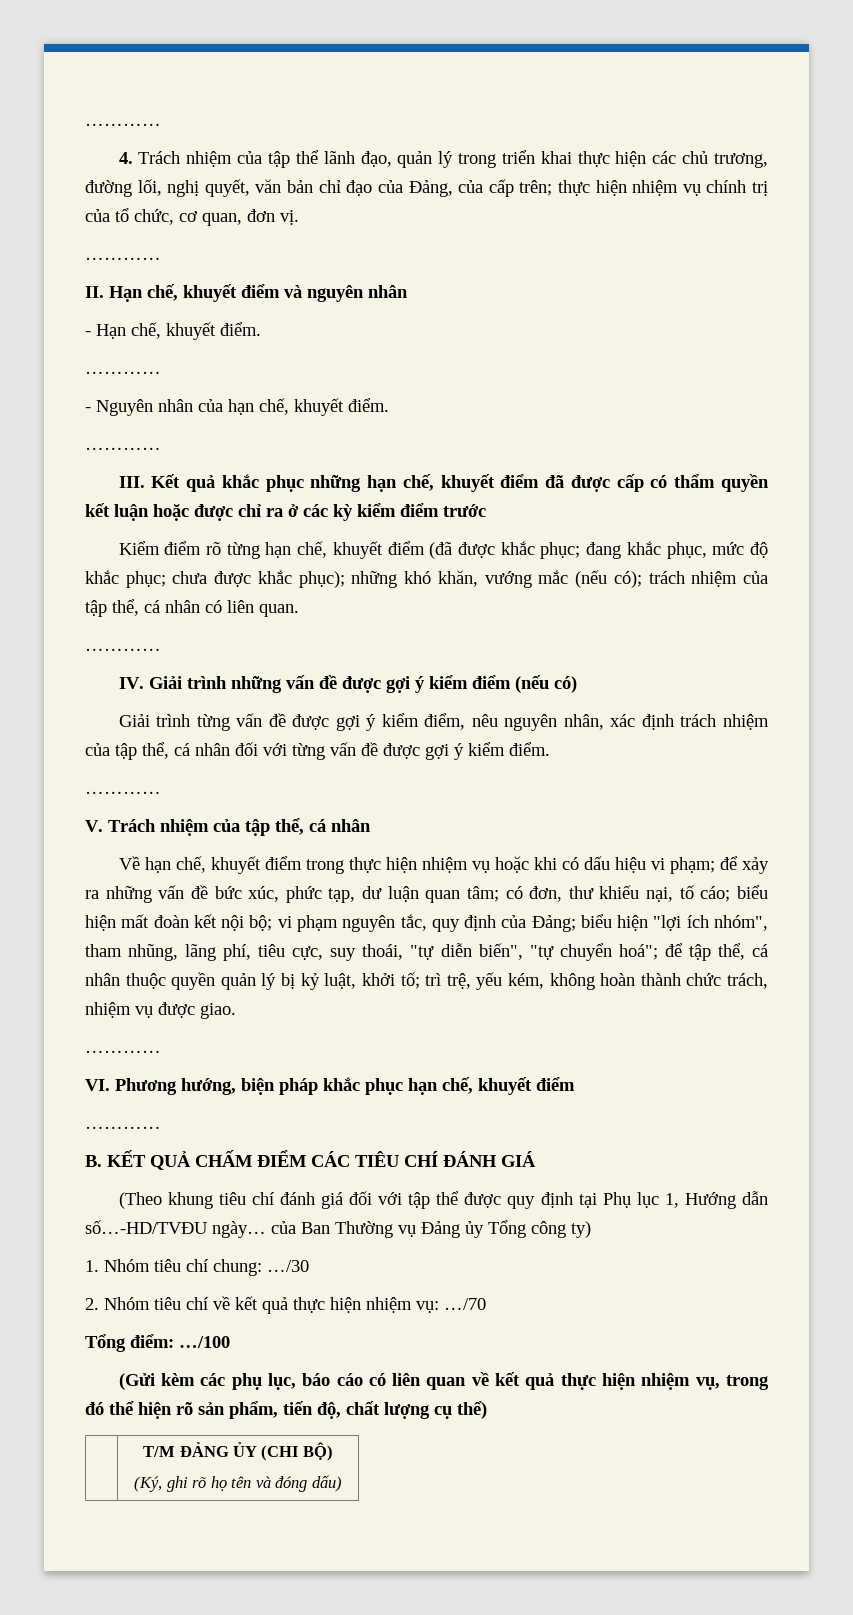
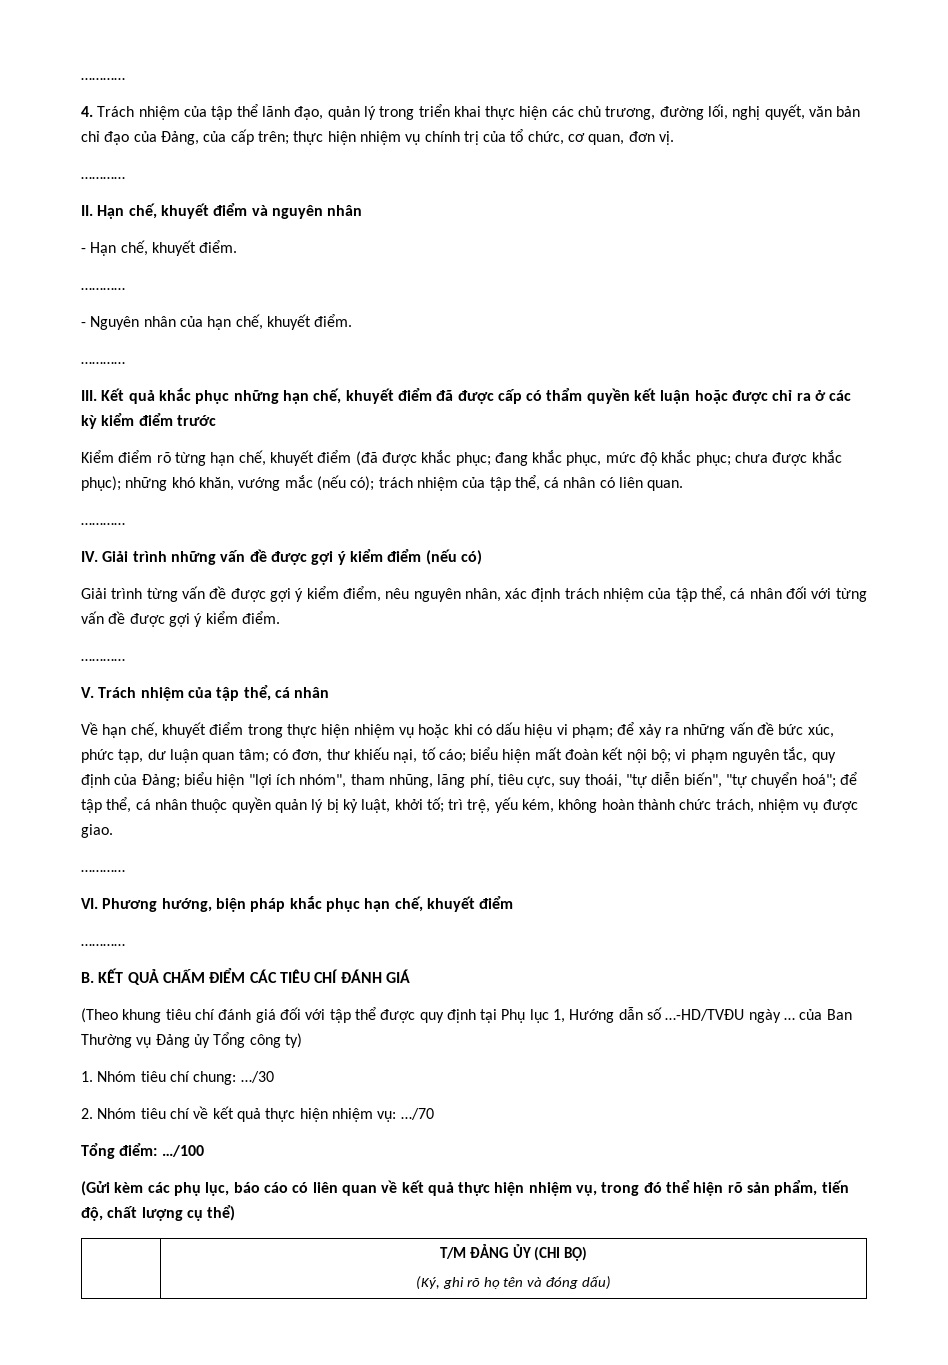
- (Theo khung tiêu chí đánh giá đối với tập thể được quy định tại Phụ lục 1, Hướng dẫn số…-HD/TVĐU ngày… của Ban Thường vụ Đảng ủy Tổng công ty)
+ (Theo khung tiêu chí đánh giá đối với tập thể được quy định tại Phụ lục 1, Hướng dẫn số …-HD/TVĐU ngày … của Ban Thường vụ Đảng ủy Tổng công ty)

